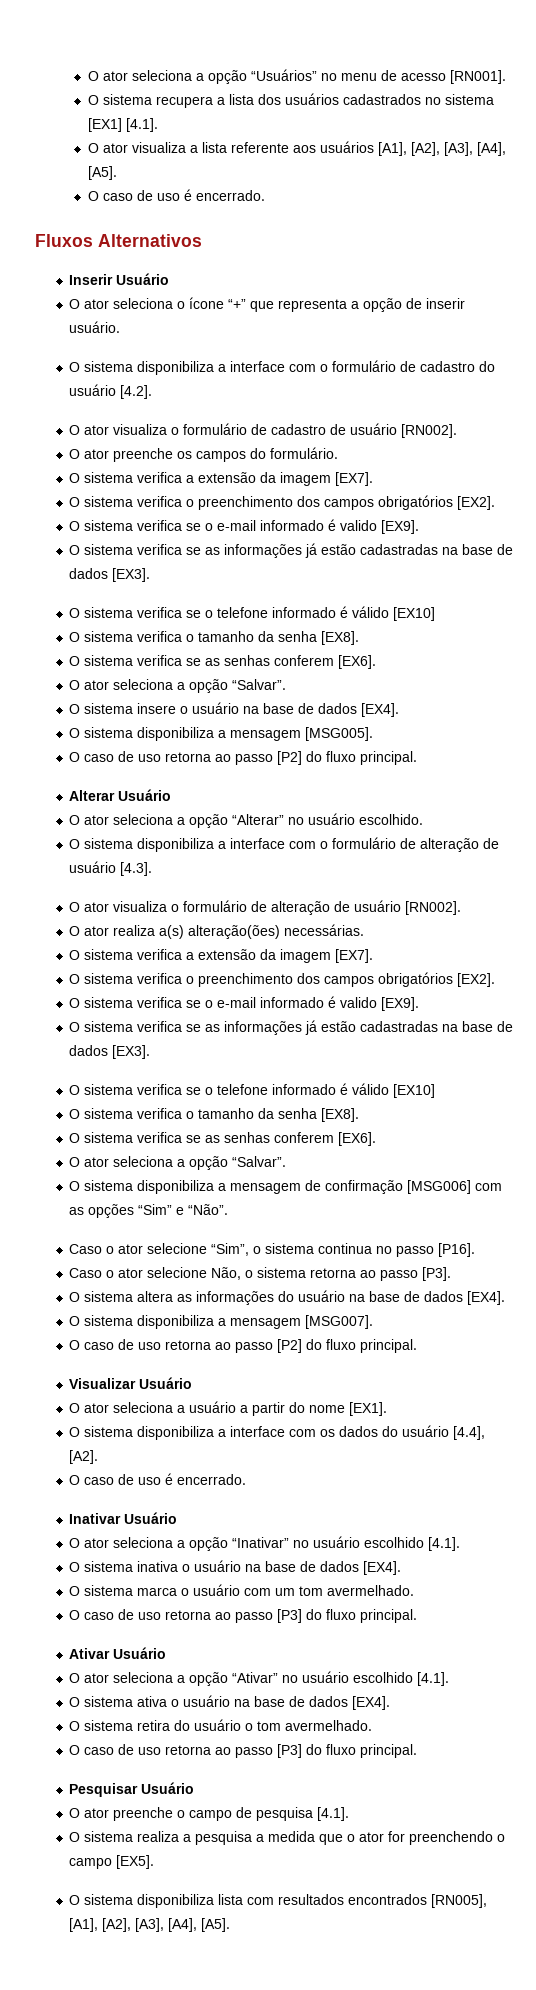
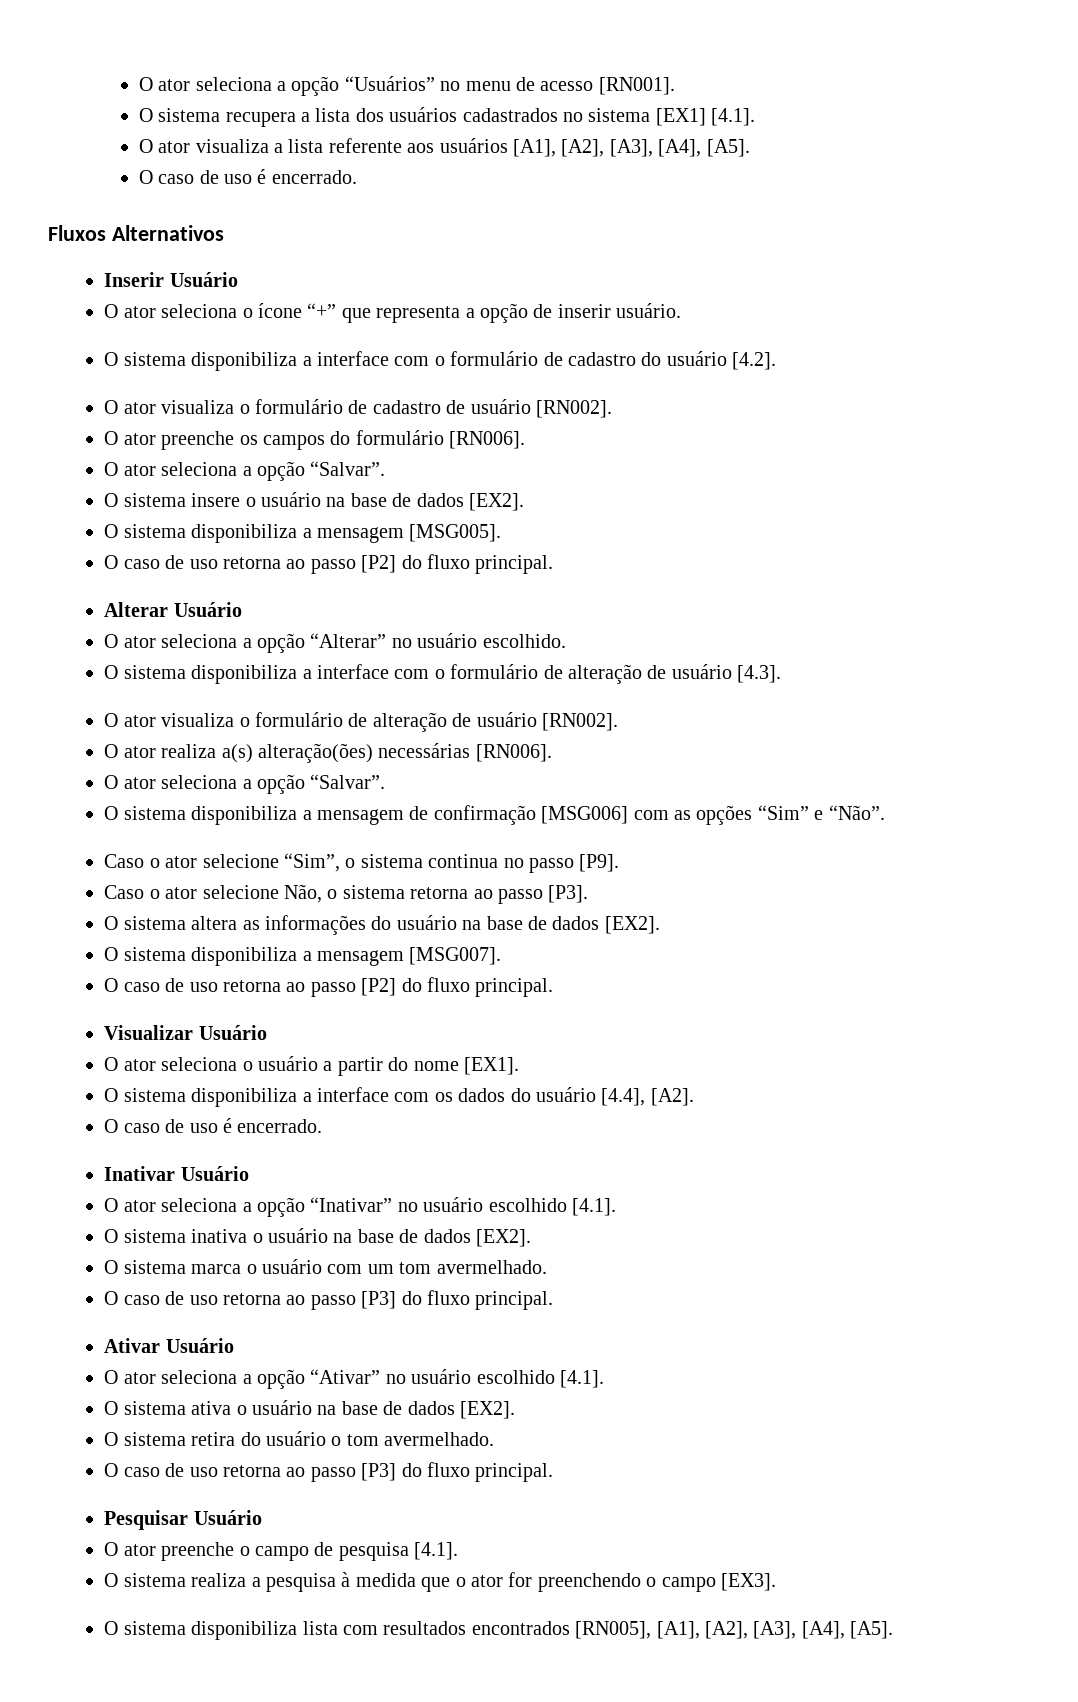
- O ator preenche os campos do formulário.
- O sistema verifica a extensão da imagem [EX7].
- O sistema verifica o preenchimento dos campos obrigatórios [EX2].
- O sistema verifica se o e-mail informado é valido [EX9].
- O sistema verifica se as informações já estão cadastradas na base de dados [EX3].
- O sistema verifica se o telefone informado é válido [EX10]
- O sistema verifica o tamanho da senha [EX8].
- O sistema verifica se as senhas conferem [EX6].
+ O ator preenche os campos do formulário [RN006].
- O sistema insere o usuário na base de dados [EX4].
+ O sistema insere o usuário na base de dados [EX2].
- O ator realiza a(s) alteração(ões) necessárias.
- O sistema verifica a extensão da imagem [EX7].
- O sistema verifica o preenchimento dos campos obrigatórios [EX2].
- O sistema verifica se o e-mail informado é valido [EX9].
- O sistema verifica se as informações já estão cadastradas na base de dados [EX3].
- O sistema verifica se o telefone informado é válido [EX10]
- O sistema verifica o tamanho da senha [EX8].
- O sistema verifica se as senhas conferem [EX6].
+ O ator realiza a(s) alteração(ões) necessárias [RN006].
- Caso o ator selecione “Sim”, o sistema continua no passo [P16].
+ Caso o ator selecione “Sim”, o sistema continua no passo [P9].
- O sistema altera as informações do usuário na base de dados [EX4].
+ O sistema altera as informações do usuário na base de dados [EX2].
- O ator seleciona a usuário a partir do nome [EX1].
+ O ator seleciona o usuário a partir do nome [EX1].
- O sistema inativa o usuário na base de dados [EX4].
+ O sistema inativa o usuário na base de dados [EX2].
- O sistema ativa o usuário na base de dados [EX4].
+ O sistema ativa o usuário na base de dados [EX2].
- O sistema realiza a pesquisa a medida que o ator for preenchendo o campo [EX5].
+ O sistema realiza a pesquisa à medida que o ator for preenchendo o campo [EX3].

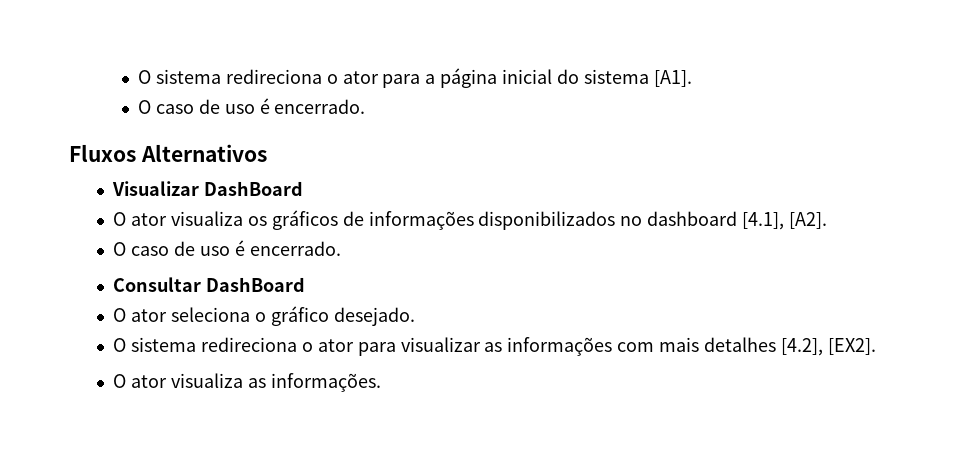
- O ator seleciona a opção “Usuários” no menu de acesso [RN001].
- O sistema recupera a lista dos usuários cadastrados no sistema [EX1] [4.1].
- O ator visualiza a lista referente aos usuários [A1], [A2], [A3], [A4], [A5].
+ O sistema redireciona o ator para a página inicial do sistema [A1].
- Inserir Usuário
- O ator seleciona o ícone “+” que representa a opção de inserir usuário.
- O sistema disponibiliza a interface com o formulário de cadastro do usuário [4.2].
- O ator visualiza o formulário de cadastro de usuário [RN002].
- O ator preenche os campos do formulário [RN006].
- O ator seleciona a opção “Salvar”.
- O sistema insere o usuário na base de dados [EX2].
- O sistema disponibiliza a mensagem [MSG005].
- O caso de uso retorna ao passo [P2] do fluxo principal.
- Alterar Usuário
- O ator seleciona a opção “Alterar” no usuário escolhido.
- O sistema disponibiliza a interface com o formulário de alteração de usuário [4.3].
- O ator visualiza o formulário de alteração de usuário [RN002].
- O ator realiza a(s) alteração(ões) necessárias [RN006].
- O ator seleciona a opção “Salvar”.
- O sistema disponibiliza a mensagem de confirmação [MSG006] com as opções “Sim” e “Não”.
- Caso o ator selecione “Sim”, o sistema continua no passo [P9].
- Caso o ator selecione Não, o sistema retorna ao passo [P3].
- O sistema altera as informações do usuário na base de dados [EX2].
- O sistema disponibiliza a mensagem [MSG007].
- O caso de uso retorna ao passo [P2] do fluxo principal.
- Visualizar Usuário
- O ator seleciona o usuário a partir do nome [EX1].
- O sistema disponibiliza a interface com os dados do usuário [4.4], [A2].
+ Visualizar DashBoard
+ O ator visualiza os gráficos de informações disponibilizados no dashboard [4.1], [A2].
- Inativar Usuário
- O ator seleciona a opção “Inativar” no usuário escolhido [4.1].
- O sistema inativa o usuário na base de dados [EX2].
- O sistema marca o usuário com um tom avermelhado.
- O caso de uso retorna ao passo [P3] do fluxo principal.
- Ativar Usuário
- O ator seleciona a opção “Ativar” no usuário escolhido [4.1].
- O sistema ativa o usuário na base de dados [EX2].
- O sistema retira do usuário o tom avermelhado.
- O caso de uso retorna ao passo [P3] do fluxo principal.
- Pesquisar Usuário
- O ator preenche o campo de pesquisa [4.1].
- O sistema realiza a pesquisa à medida que o ator for preenchendo o campo [EX3].
- O sistema disponibiliza lista com resultados encontrados [RN005], [A1], [A2], [A3], [A4], [A5].
+ Consultar DashBoard
+ O ator seleciona o gráfico desejado.
+ O sistema redireciona o ator para visualizar as informações com mais detalhes [4.2], [EX2].
+ O ator visualiza as informações.

